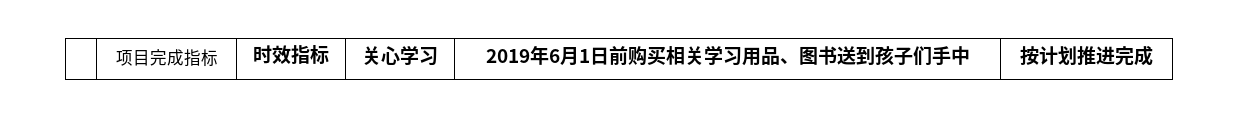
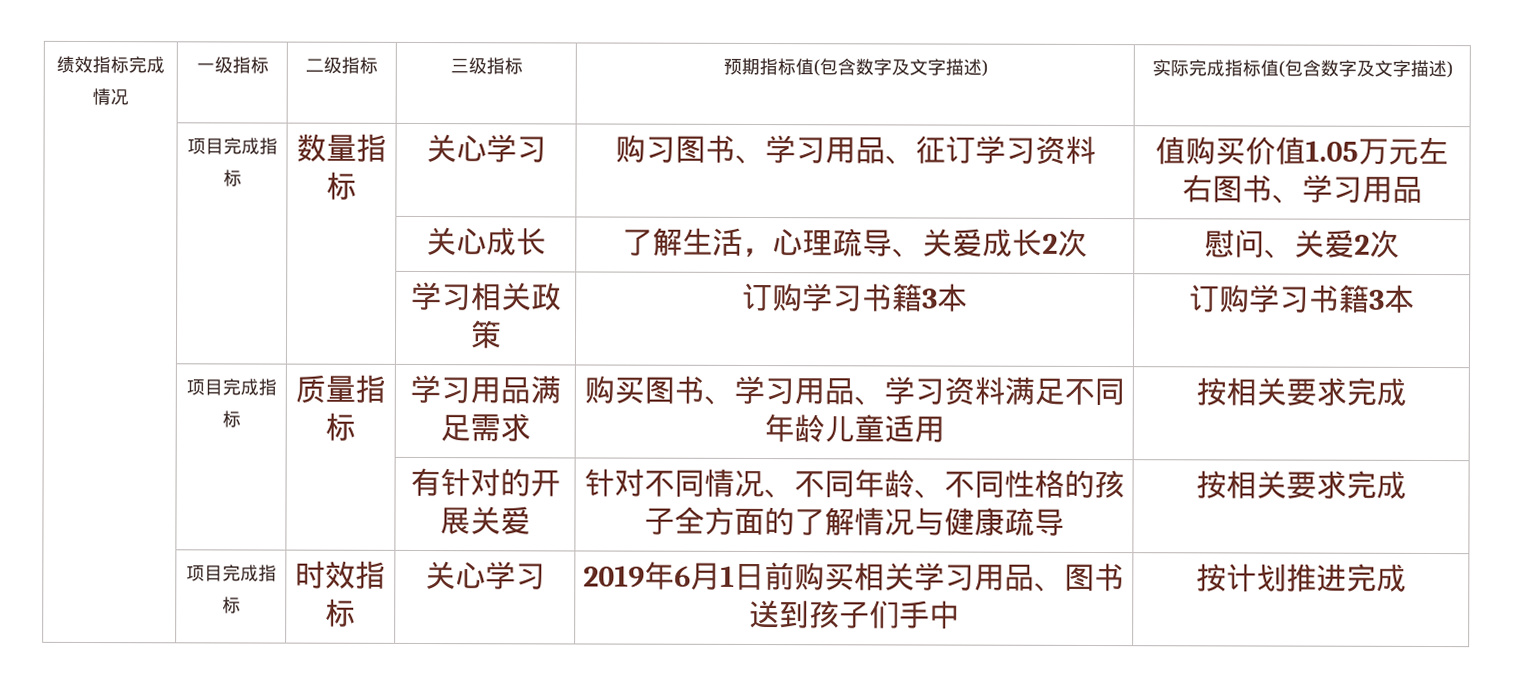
+ 绩效指标完成情况 | 一级指标 | 二级指标 | 三级指标 | 预期指标值(包含数字及文字描述) | 实际完成指标值(包含数字及文字描述)
+ | 项目完成指标 | 数量指标 | 关心学习 | 购习图书、学习用品、征订学习资料 | 值购买价值1.05万元左右图书、学习用品
+ | | | 关心成长 | 了解生活，心理疏导、关爱成长2次 | 慰问、关爱2次
+ | | | 学习相关政策 | 订购学习书籍3本 | 订购学习书籍3本
+ | 项目完成指标 | 质量指标 | 学习用品满足需求 | 购买图书、学习用品、学习资料满足不同年龄儿童适用 | 按相关要求完成
+ | | | 有针对的开展关爱 | 针对不同情况、不同年龄、不同性格的孩子全方面的了解情况与健康疏导 | 按相关要求完成

